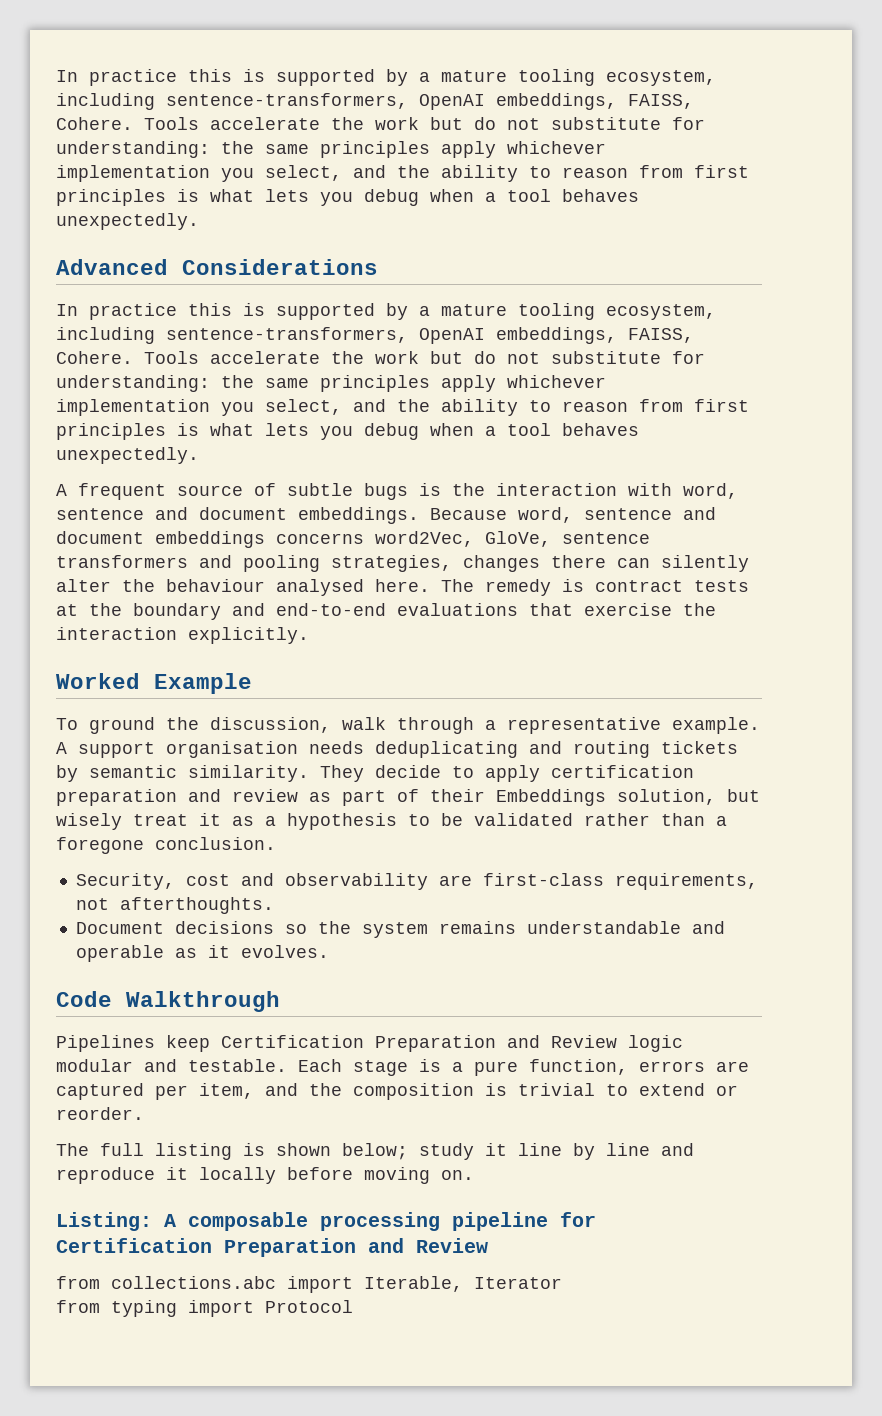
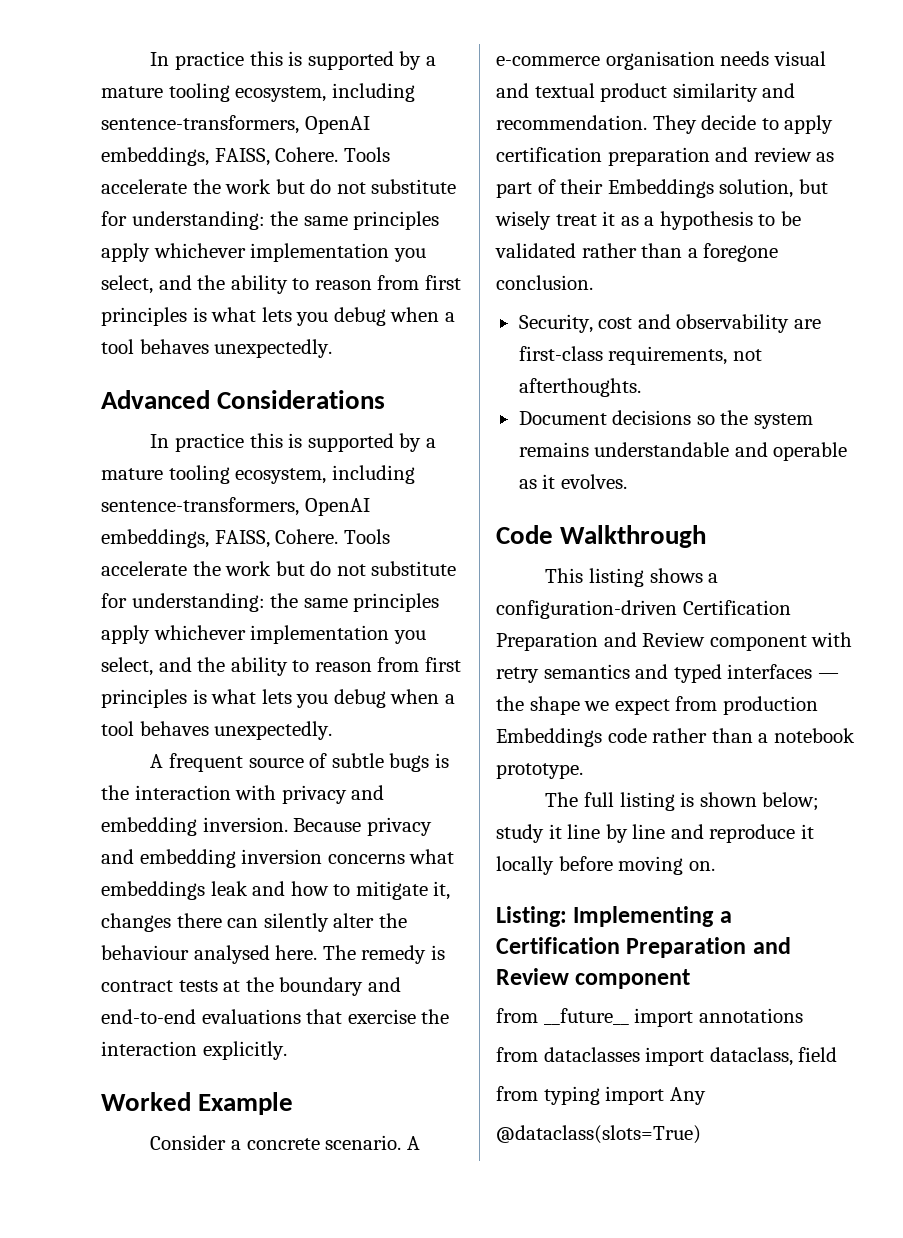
- A frequent source of subtle bugs is the interaction with word, sentence and document embeddings. Because word, sentence and document embeddings concerns word2Vec, GloVe, sentence transformers and pooling strategies, changes there can silently alter the behaviour analysed here.
+ A frequent source of subtle bugs is the interaction with privacy and embedding inversion. Because privacy and embedding inversion concerns what embeddings leak and how to mitigate it, changes there can silently alter the behaviour analysed here.
- To ground the discussion, walk through a representative example. A support organisation needs deduplicating and routing tickets by semantic similarity.
+ Consider a concrete scenario. A e-commerce organisation needs visual and textual product similarity and recommendation.
- Pipelines keep Certification Preparation and Review logic modular and testable. Each stage is a pure function, errors are captured per item, and the composition is trivial to extend or reorder.
+ This listing shows a configuration-driven Certification Preparation and Review component with retry semantics and typed interfaces — the shape we expect from production Embeddings code rather than a notebook prototype.
- Listing: A composable processing pipeline for Certification Preparation and Review
- from collections.abc import Iterable, Iterator
+ Listing: Implementing a Certification Preparation and Review component
+ from __future__ import annotations
+ from dataclasses import dataclass, field
- from typing import Protocol
+ from typing import Any
+ @dataclass(slots=True)

